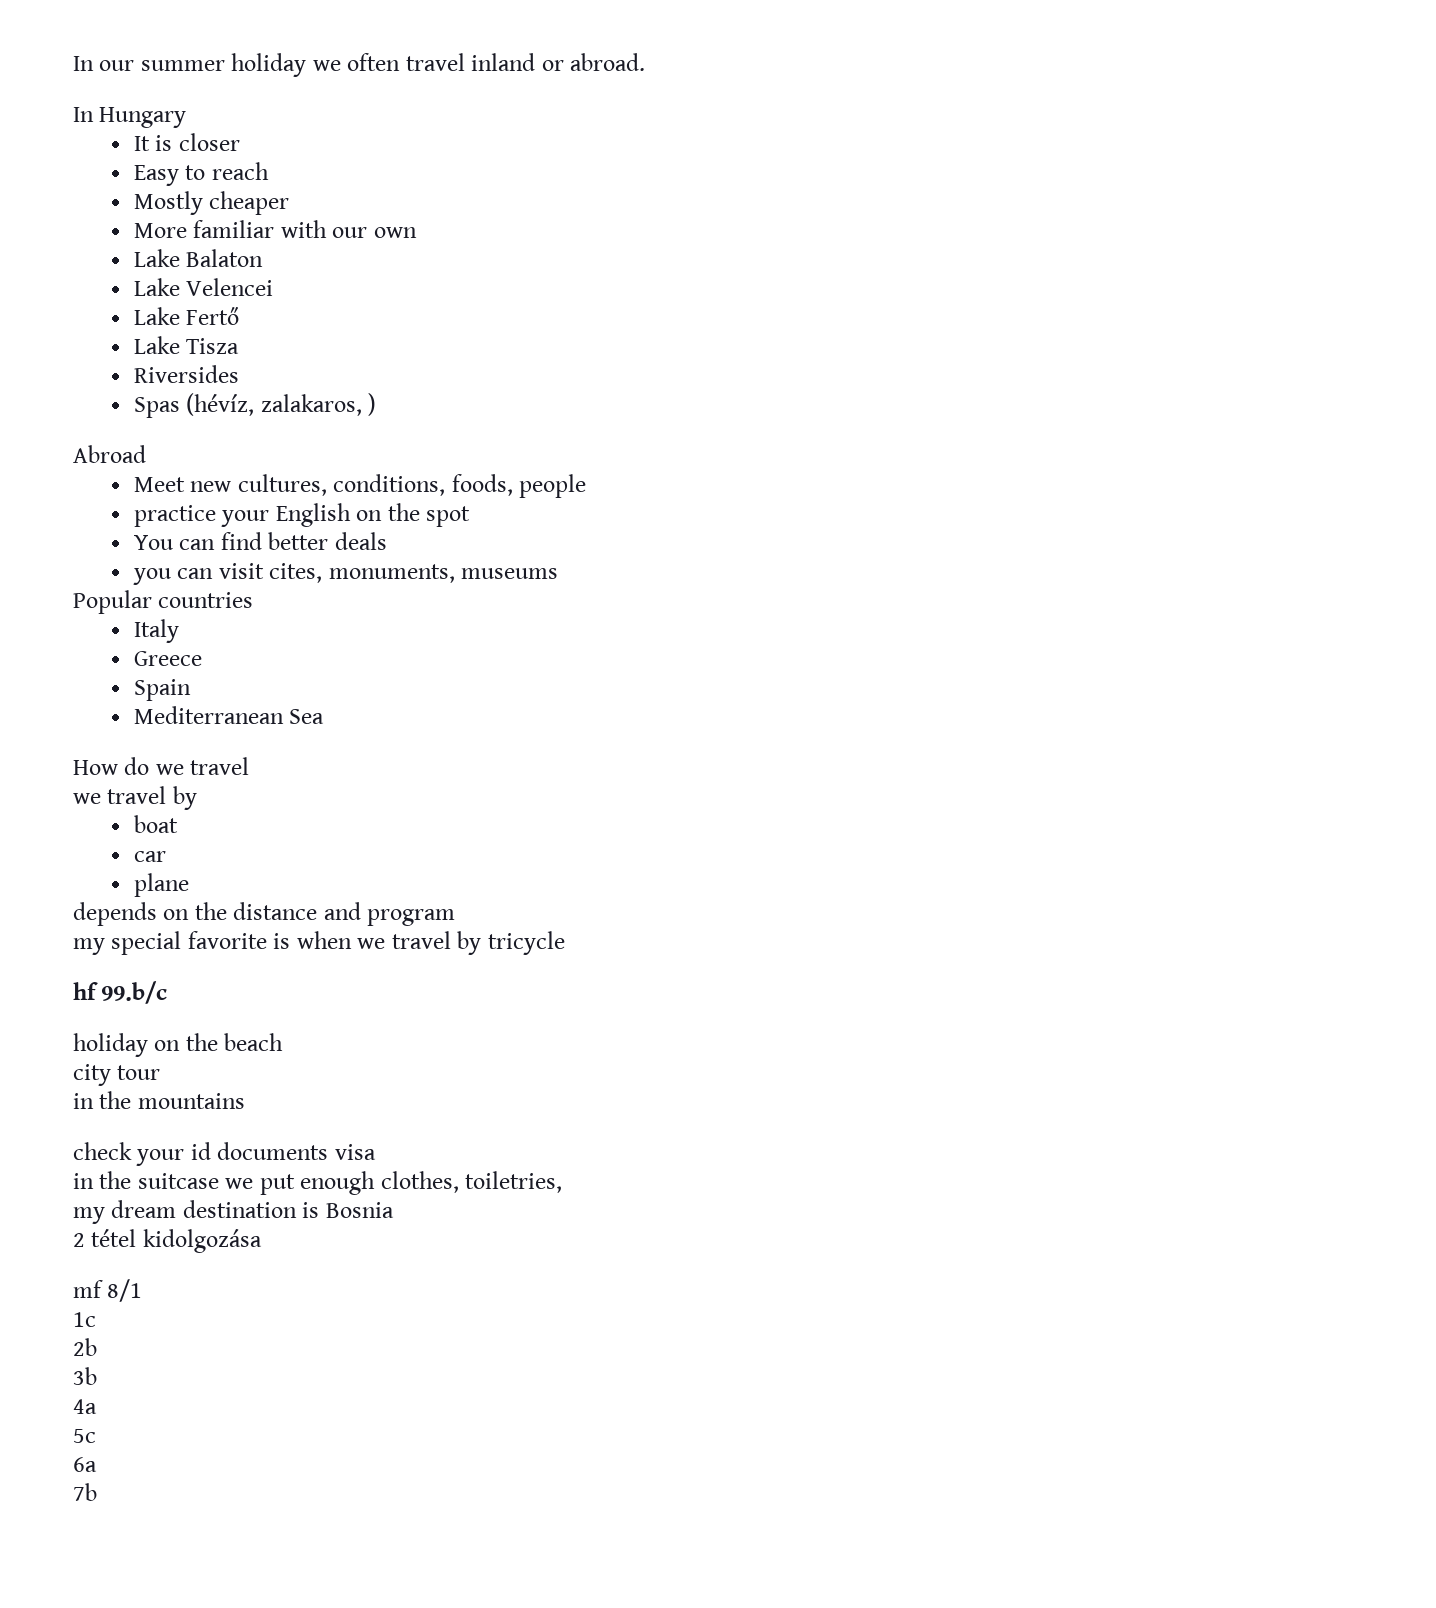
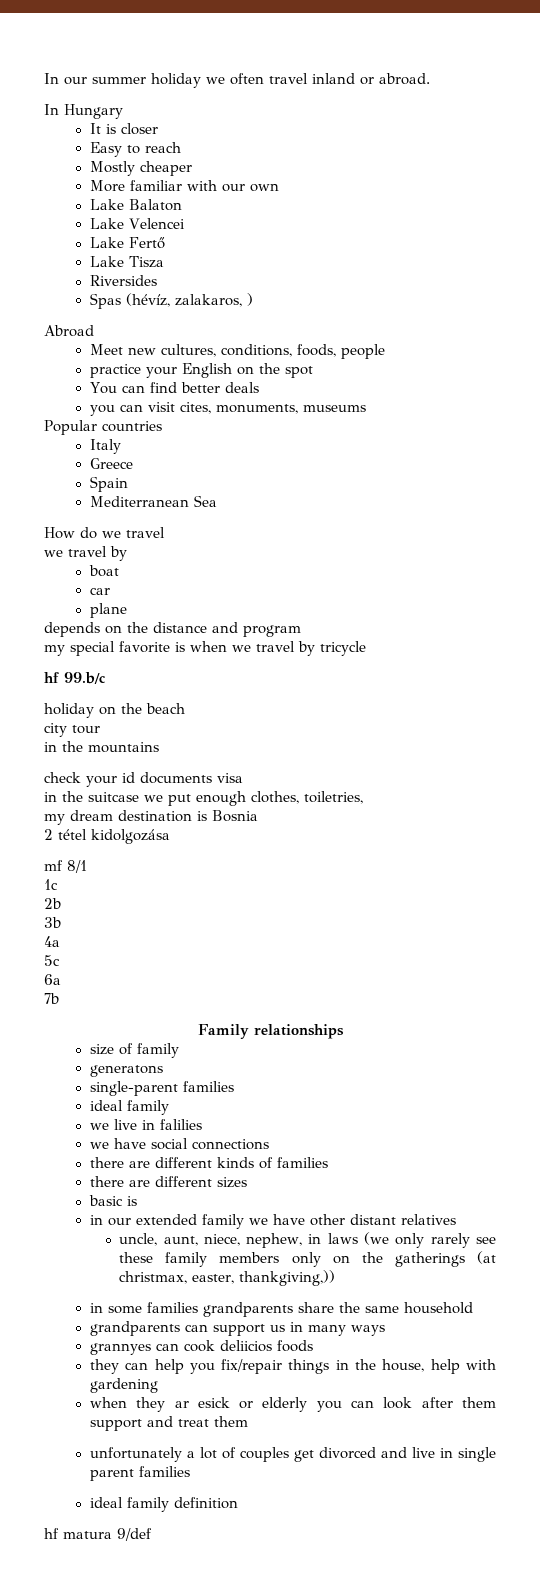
+ Family relationships
+ size of family
+ generatons
+ single-parent families
+ ideal family
+ we live in falilies
+ we have social connections
+ there are different kinds of families
+ there are different sizes
+ basic is
+ in our extended family we have other distant relatives
+ uncle, aunt, niece, nephew, in laws (we only rarely see these family members only on the gatherings (at christmax, easter, thankgiving,))
+ in some families grandparents share the same household
+ grandparents can support us in many ways
+ grannyes can cook deliicios foods
+ they can help you fix/repair things in the house, help with gardening
+ when they ar esick or elderly you can look after them support and treat them
+ unfortunately a lot of couples get divorced and live in single parent families
+ ideal family definition
+ hf matura 9/def

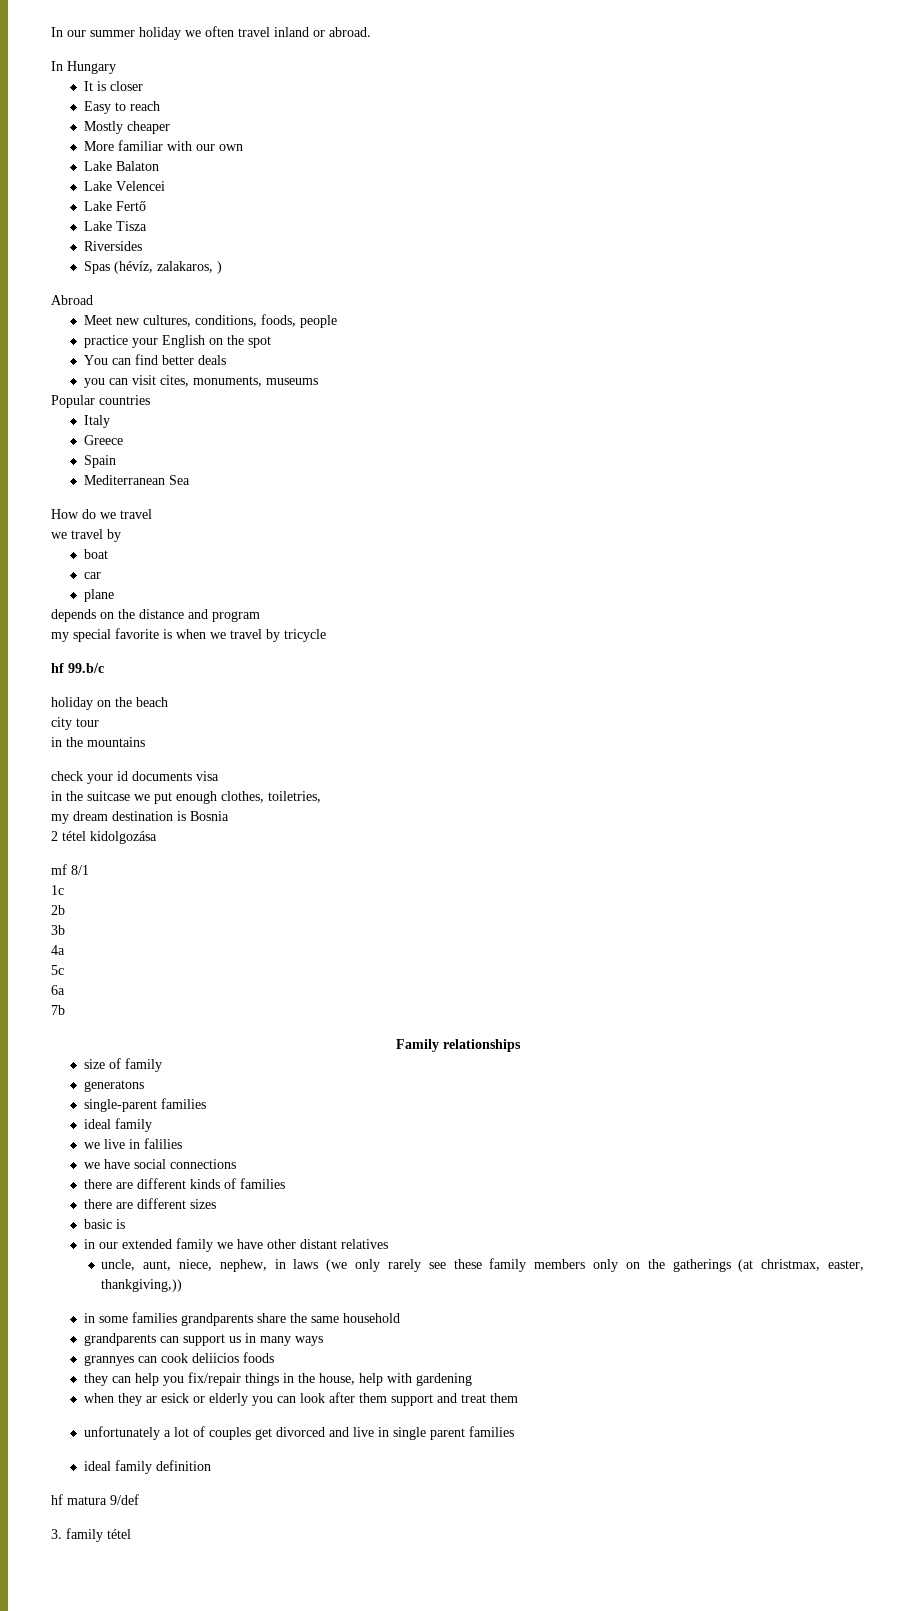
+ 3. family tétel

